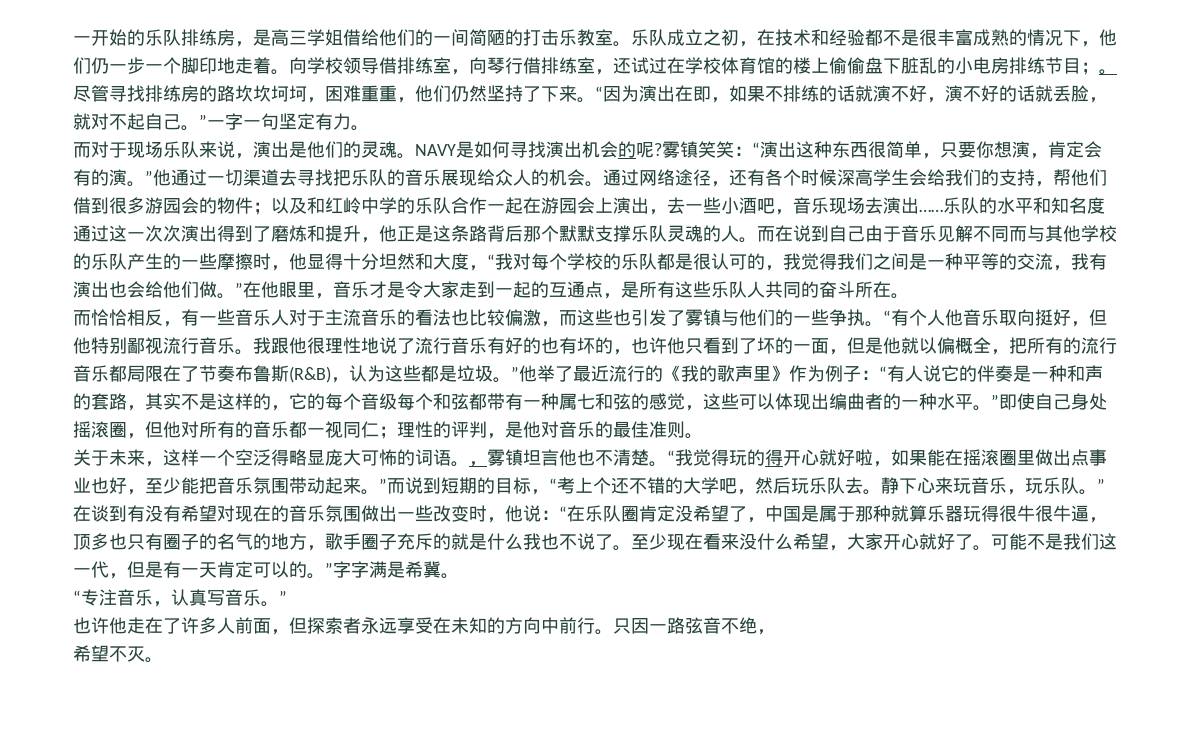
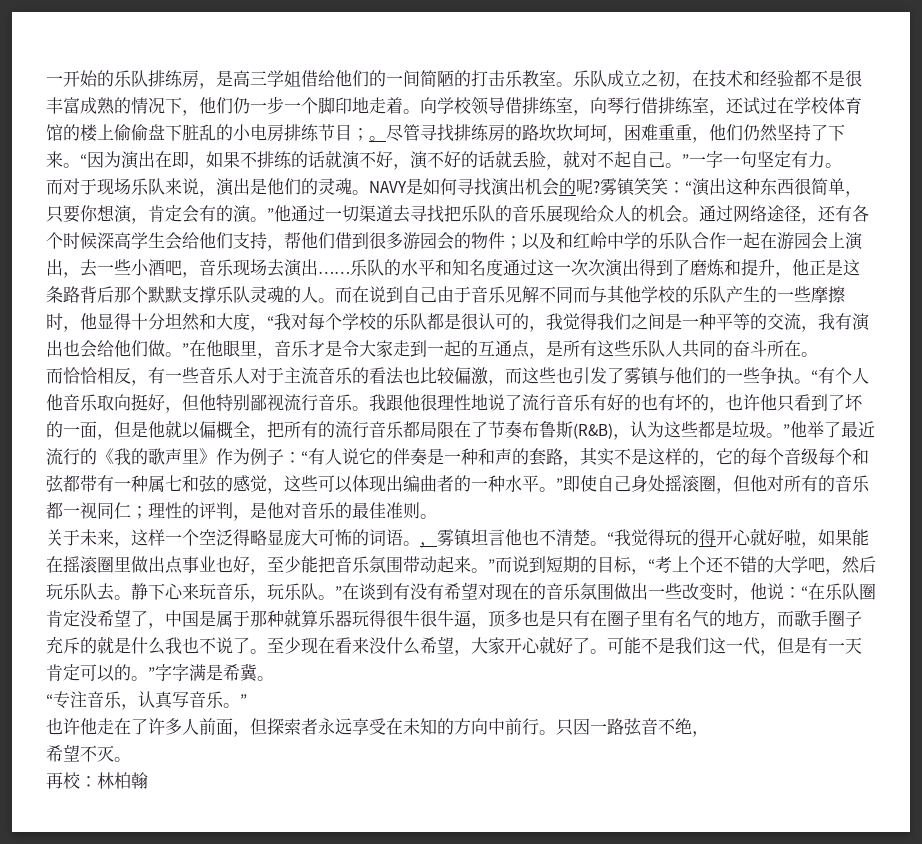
- 通过网络途径，还有各个时候深高学生会给我们的支持，帮他们借到很多游园会的物件；以及和红岭中学的乐队合作一起在游园会上演出，去一些小酒吧，音乐现场去演出……
+ 通过网络途径，还有各个时候深高学生会给他们支持，帮他们借到很多游园会的物件；以及和红岭中学的乐队合作一起在游园会上演出，去一些小酒吧，音乐现场去演出……
- 静下心来玩音乐，玩乐队。”在谈到有没有希望对现在的音乐氛围做出一些改变时，他说：“在乐队圈肯定没希望了，中国是属于那种就算乐器玩得很牛很牛逼，顶多也只有圈子的名气的地方，歌手圈子充斥的就是什么我也不说了。
+ 静下心来玩音乐，玩乐队。”在谈到有没有希望对现在的音乐氛围做出一些改变时，他说：“在乐队圈肯定没希望了，中国是属于那种就算乐器玩得很牛很牛逼，顶多也是只有在圈子里有名气的地方，而歌手圈子充斥的就是什么我也不说了。
+ 再校：林柏翰

